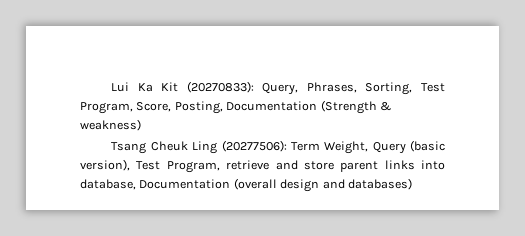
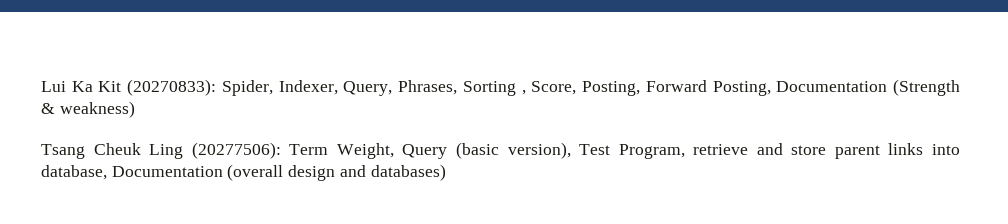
- Lui Ka Kit (20270833): Query, Phrases, Sorting, Test Program, Score, Posting, Documentation (Strength & weakness)
+ Lui Ka Kit (20270833): Spider, Indexer, Query, Phrases, Sorting , Score, Posting, Forward Posting, Documentation (Strength & weakness)

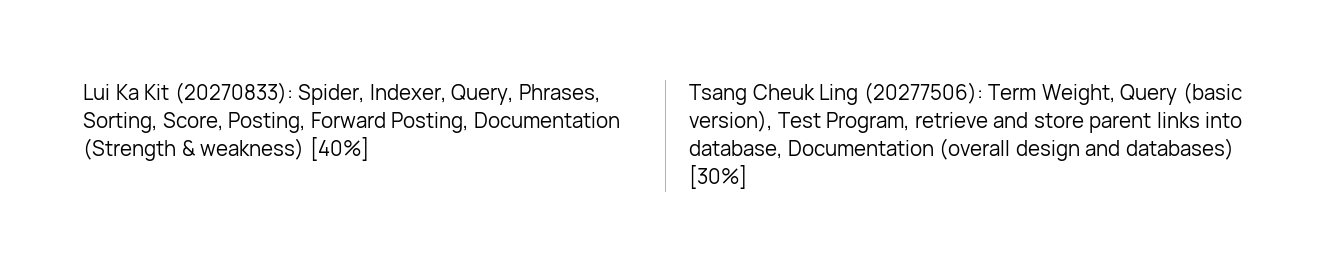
- Lui Ka Kit (20270833): Spider, Indexer, Query, Phrases, Sorting , Score, Posting, Forward Posting, Documentation (Strength & weakness)
+ Lui Ka Kit (20270833): Spider, Indexer, Query, Phrases, Sorting, Score, Posting, Forward Posting, Documentation (Strength & weakness) [40%]
- Tsang Cheuk Ling (20277506): Term Weight, Query (basic version), Test Program, retrieve and store parent links into database, Documentation (overall design and databases)
+ Tsang Cheuk Ling (20277506): Term Weight, Query (basic version), Test Program, retrieve and store parent links into database, Documentation (overall design and databases) [30%]

